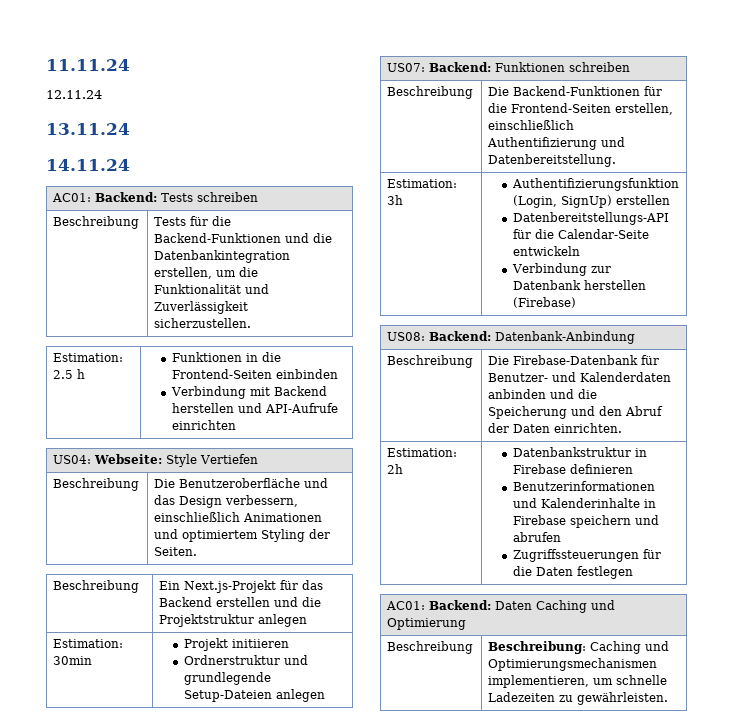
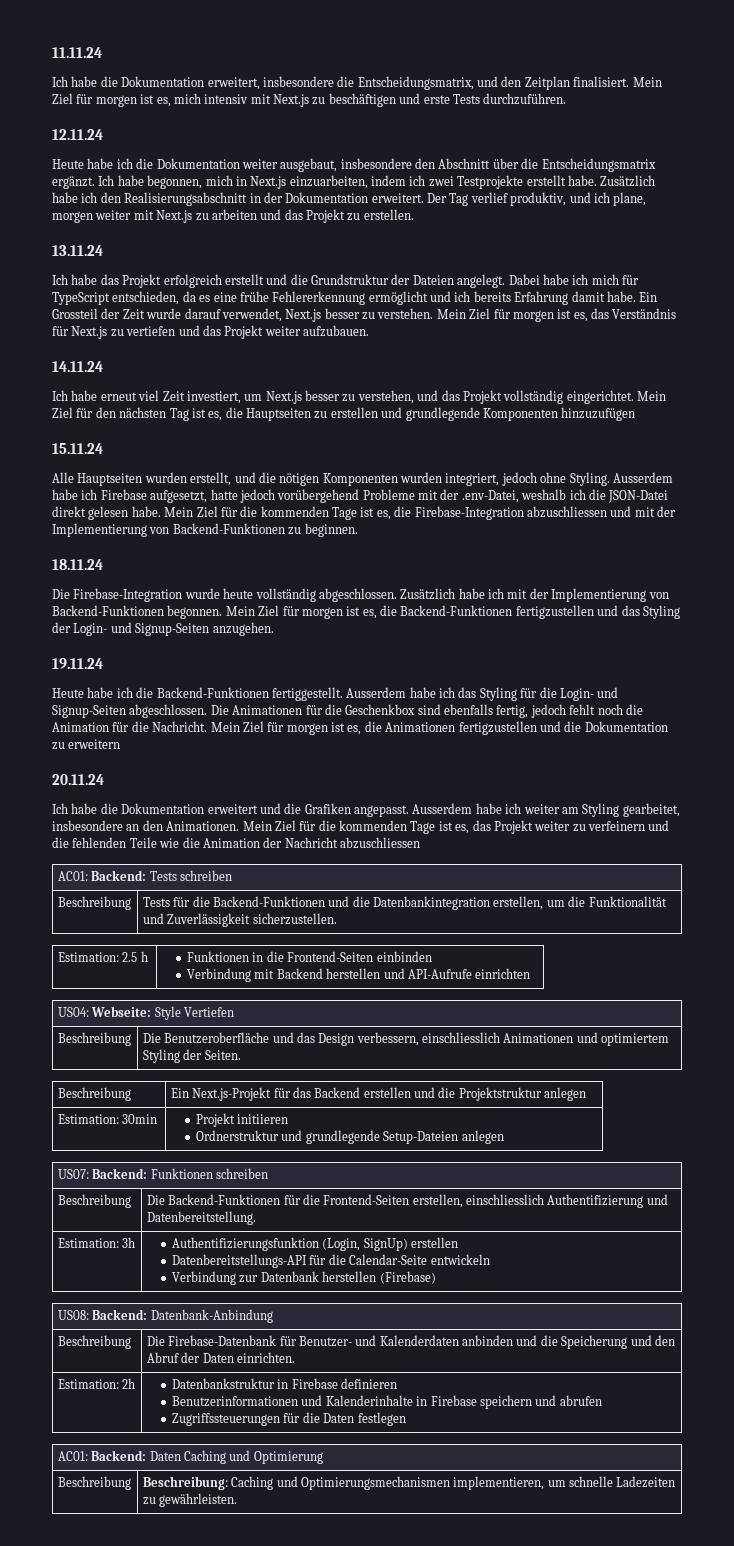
+ Ich habe die Dokumentation erweitert, insbesondere die Entscheidungsmatrix, und den Zeitplan finalisiert. Mein Ziel für morgen ist es, mich intensiv mit Next.js zu beschäftigen und erste Tests durchzuführen.
  12.11.24
+ Heute habe ich die Dokumentation weiter ausgebaut, insbesondere den Abschnitt über die Entscheidungsmatrix ergänzt. Ich habe begonnen, mich in Next.js einzuarbeiten, indem ich zwei Testprojekte erstellt habe. Zusätzlich habe ich den Realisierungsabschnitt in der Dokumentation erweitert. Der Tag verlief produktiv, und ich plane, morgen weiter mit Next.js zu arbeiten und das Projekt zu erstellen.
  13.11.24
+ Ich habe das Projekt erfolgreich erstellt und die Grundstruktur der Dateien angelegt. Dabei habe ich mich für TypeScript entschieden, da es eine frühe Fehlererkennung ermöglicht und ich bereits Erfahrung damit habe. Ein Grossteil der Zeit wurde darauf verwendet, Next.js besser zu verstehen. Mein Ziel für morgen ist es, das Verständnis für Next.js zu vertiefen und das Projekt weiter aufzubauen.
  14.11.24
+ Ich habe erneut viel Zeit investiert, um Next.js besser zu verstehen, und das Projekt vollständig eingerichtet. Mein Ziel für den nächsten Tag ist es, die Hauptseiten zu erstellen und grundlegende Komponenten hinzuzufügen
+ 15.11.24
+ Alle Hauptseiten wurden erstellt, und die nötigen Komponenten wurden integriert, jedoch ohne Styling. Ausserdem habe ich Firebase aufgesetzt, hatte jedoch vorübergehend Probleme mit der .env-Datei, weshalb ich die JSON-Datei direkt gelesen habe. Mein Ziel für die kommenden Tage ist es, die Firebase-Integration abzuschliessen und mit der Implementierung von Backend-Funktionen zu beginnen.
+ 18.11.24
+ Die Firebase-Integration wurde heute vollständig abgeschlossen. Zusätzlich habe ich mit der Implementierung von Backend-Funktionen begonnen. Mein Ziel für morgen ist es, die Backend-Funktionen fertigzustellen und das Styling der Login- und Signup-Seiten anzugehen.
+ 19.11.24
+ Heute habe ich die Backend-Funktionen fertiggestellt. Ausserdem habe ich das Styling für die Login- und Signup-Seiten abgeschlossen. Die Animationen für die Geschenkbox sind ebenfalls fertig, jedoch fehlt noch die Animation für die Nachricht. Mein Ziel für morgen ist es, die Animationen fertigzustellen und die Dokumentation zu erweitern
+ 20.11.24
+ Ich habe die Dokumentation erweitert und die Grafiken angepasst. Ausserdem habe ich weiter am Styling gearbeitet, insbesondere an den Animationen. Mein Ziel für die kommenden Tage ist es, das Projekt weiter zu verfeinern und die fehlenden Teile wie die Animation der Nachricht abzuschliessen
- Beschreibung | Die Benutzeroberfläche und das Design verbessern, einschließlich Animationen und optimiertem Styling der Seiten.
+ Beschreibung | Die Benutzeroberfläche und das Design verbessern, einschliesslich Animationen und optimiertem Styling der Seiten.
- Beschreibung | Die Backend-Funktionen für die Frontend-Seiten erstellen, einschließlich Authentifizierung und Datenbereitstellung.
+ Beschreibung | Die Backend-Funktionen für die Frontend-Seiten erstellen, einschliesslich Authentifizierung und Datenbereitstellung.

